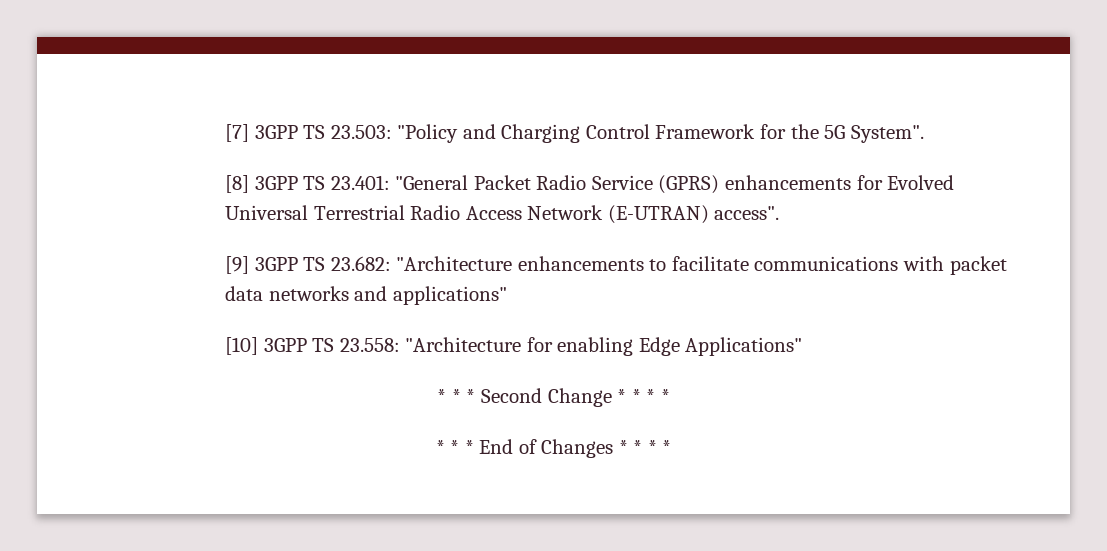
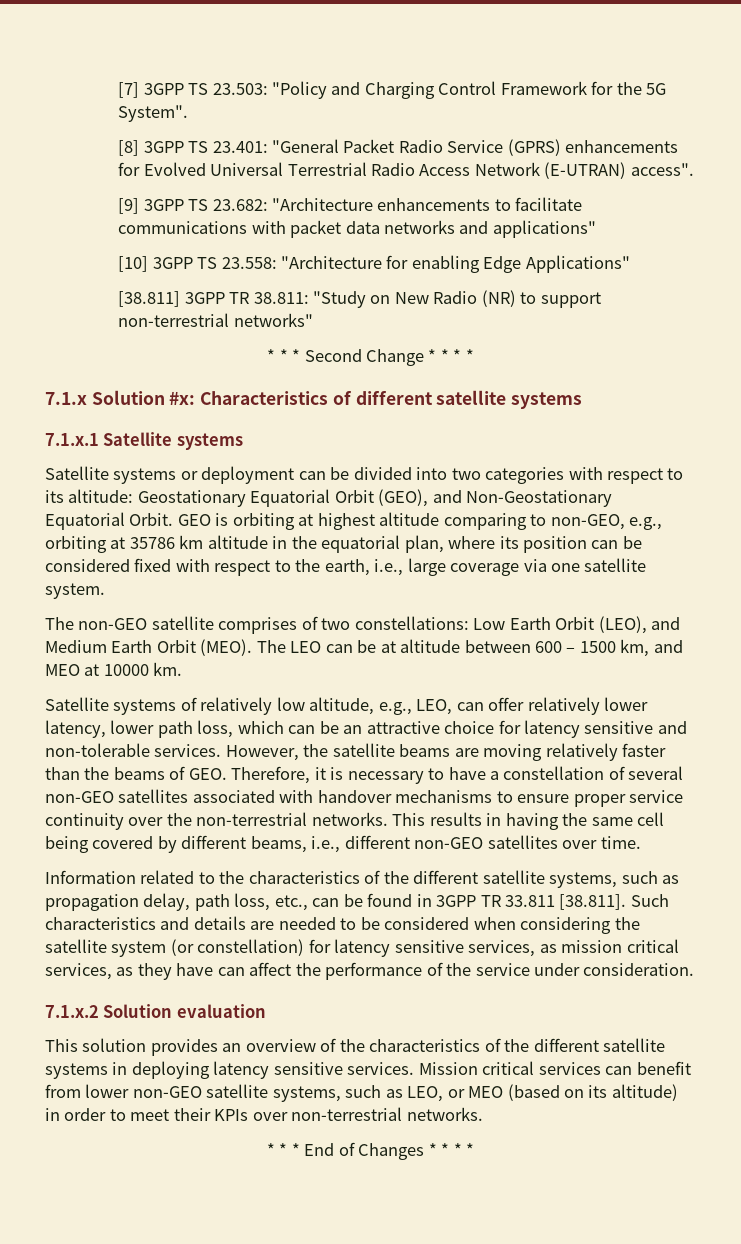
+ [38.811] 3GPP TR 38.811: "Study on New Radio (NR) to support non-terrestrial networks"
+ 7.1.x Solution #x: Characteristics of different satellite systems
+ 7.1.x.1 Satellite systems
+ Satellite systems or deployment can be divided into two categories with respect to its altitude: Geostationary Equatorial Orbit (GEO), and Non-Geostationary Equatorial Orbit. GEO is orbiting at highest altitude comparing to non-GEO, e.g., orbiting at 35786 km altitude in the equatorial plan, where its position can be considered fixed with respect to the earth, i.e., large coverage via one satellite system.
+ The non-GEO satellite comprises of two constellations: Low Earth Orbit (LEO), and Medium Earth Orbit (MEO). The LEO can be at altitude between 600 – 1500 km, and MEO at 10000 km.
+ Satellite systems of relatively low altitude, e.g., LEO, can offer relatively lower latency, lower path loss, which can be an attractive choice for latency sensitive and non-tolerable services. However, the satellite beams are moving relatively faster than the beams of GEO. Therefore, it is necessary to have a constellation of several non-GEO satellites associated with handover mechanisms to ensure proper service continuity over the non-terrestrial networks. This results in having the same cell being covered by different beams, i.e., different non-GEO satellites over time.
+ Information related to the characteristics of the different satellite systems, such as propagation delay, path loss, etc., can be found in 3GPP TR 33.811 [38.811]. Such characteristics and details are needed to be considered when considering the satellite system (or constellation) for latency sensitive services, as mission critical services, as they have can affect the performance of the service under consideration.
+ 7.1.x.2 Solution evaluation
+ This solution provides an overview of the characteristics of the different satellite systems in deploying latency sensitive services. Mission critical services can benefit from lower non-GEO satellite systems, such as LEO, or MEO (based on its altitude) in order to meet their KPIs over non-terrestrial networks.

